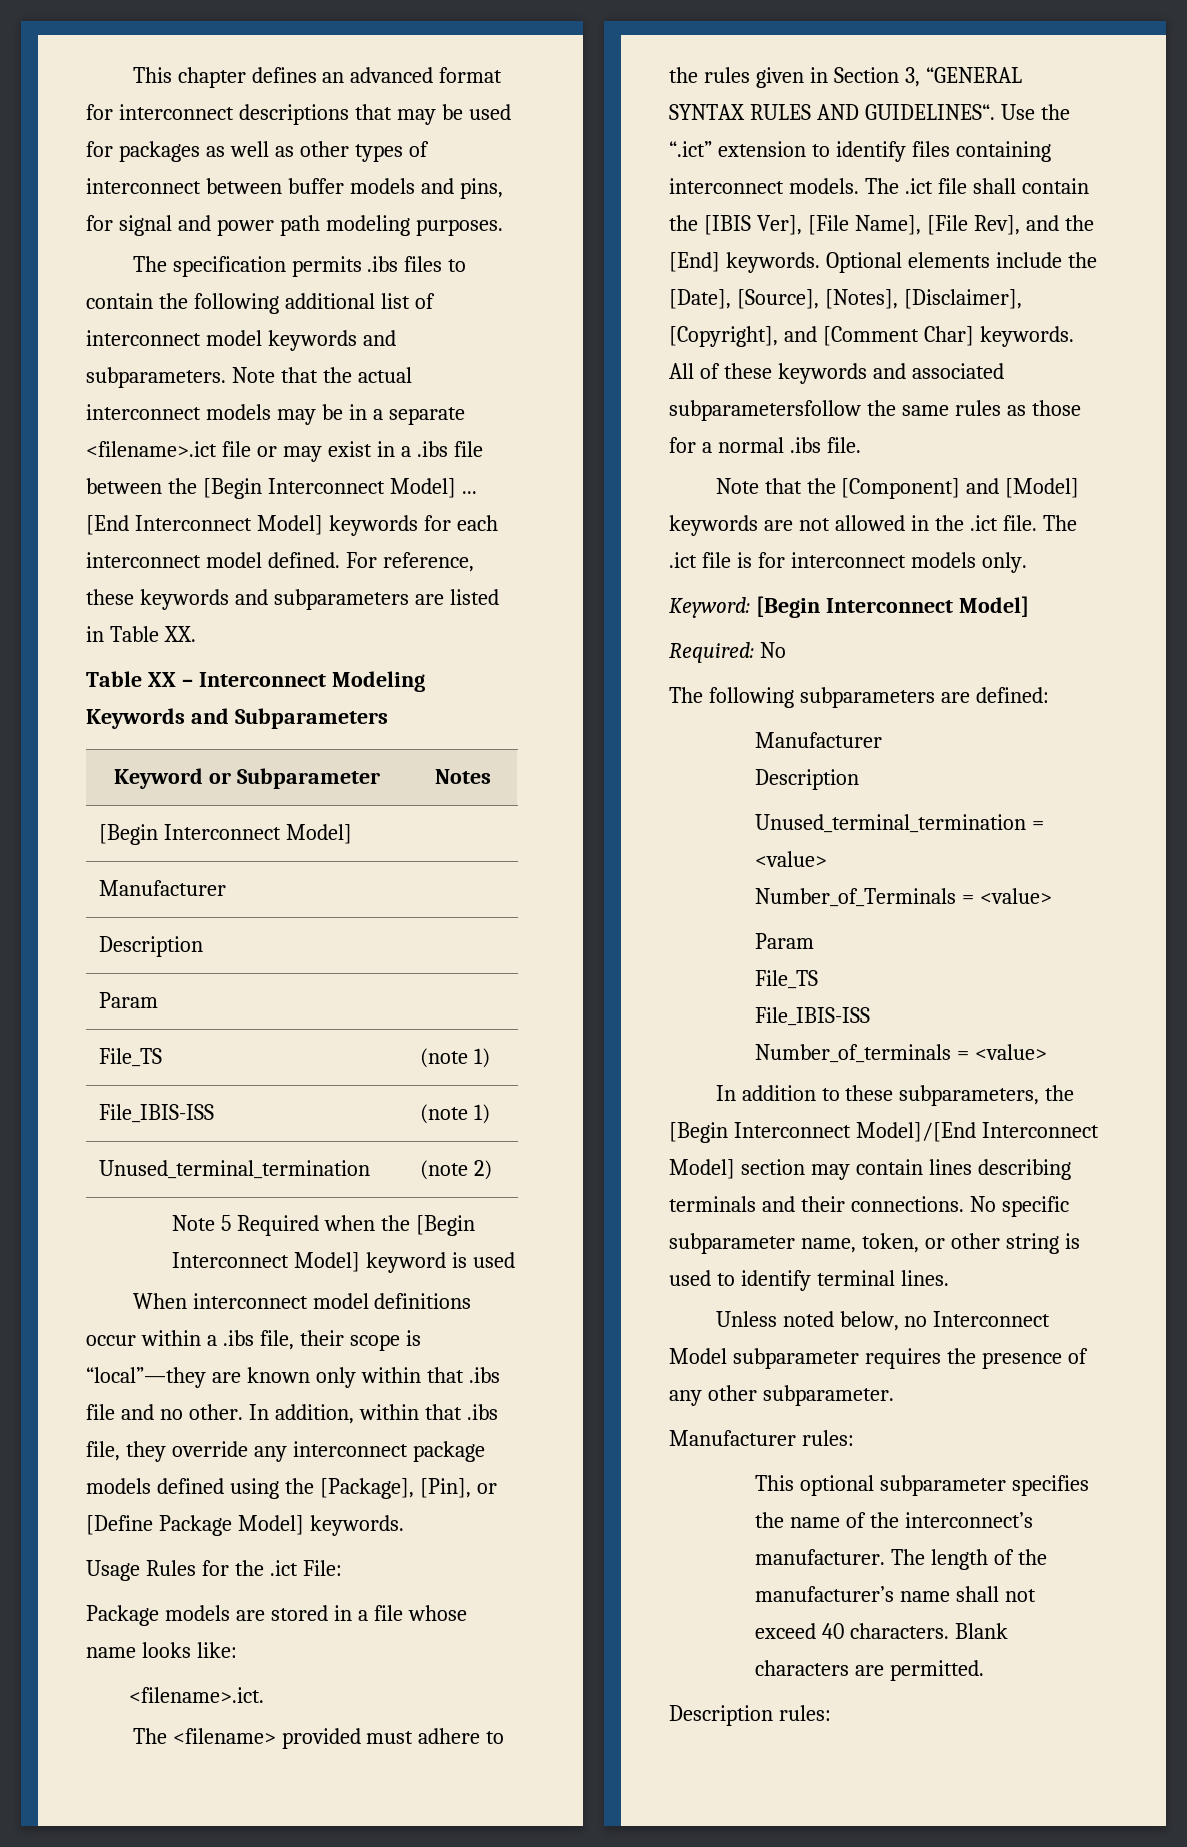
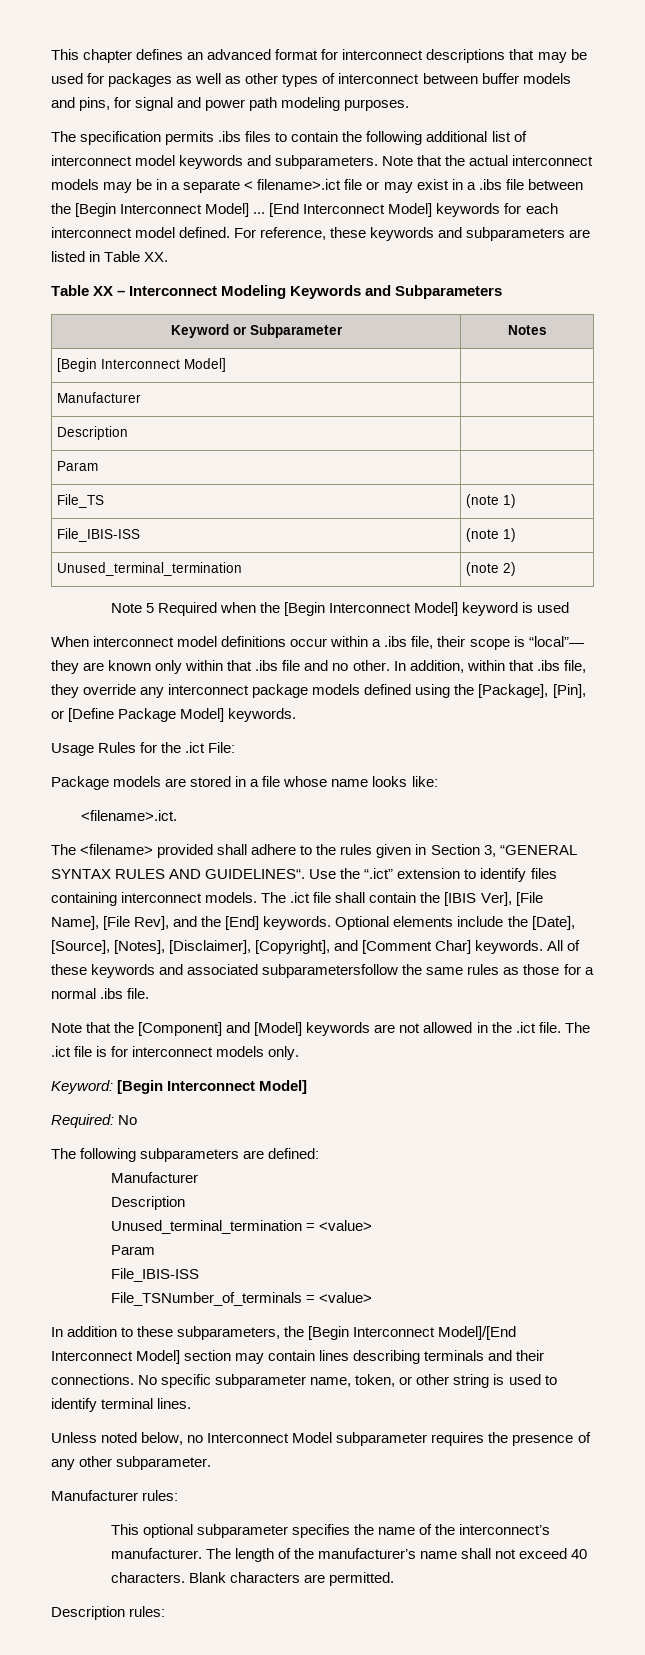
- Note that the actual interconnect models may be in a separate <filename>.ict file or may exist in a .ibs file between the [Begin Interconnect Model] ...
+ Note that the actual interconnect models may be in a separate < filename>.ict file or may exist in a .ibs file between the [Begin Interconnect Model] ...
- When interconnect model definitions occur within a .ibs file, their scope is “local”—they are known only within that .ibs file and no other.
+ When interconnect model definitions occur within a .ibs file, their scope is “local”— they are known only within that .ibs file and no other.
- The <filename> provided must adhere to the rules given in Section 3, “GENERAL SYNTAX RULES AND GUIDELINES“.
+ The <filename> provided shall adhere to the rules given in Section 3, “GENERAL SYNTAX RULES AND GUIDELINES“.
  Unused_terminal_termination = <value>
- Number_of_Terminals = <value>
  Param
- File_TS
- Number_of_terminals = <value>
+ File_TSNumber_of_terminals = <value>

